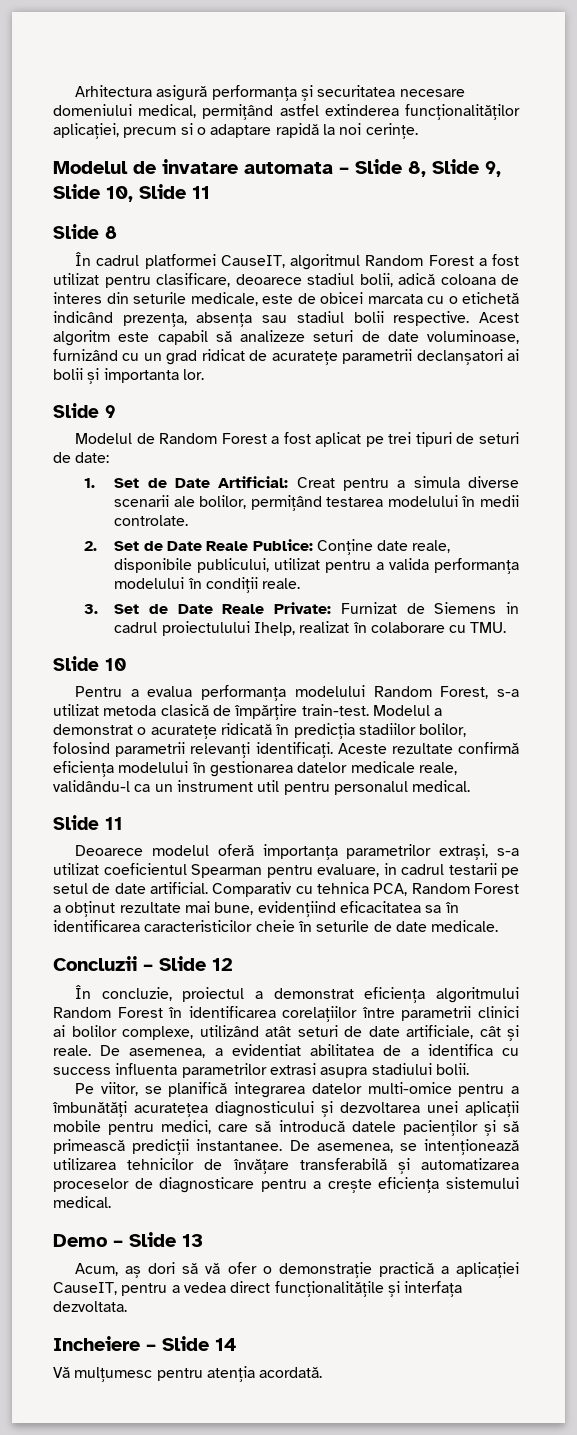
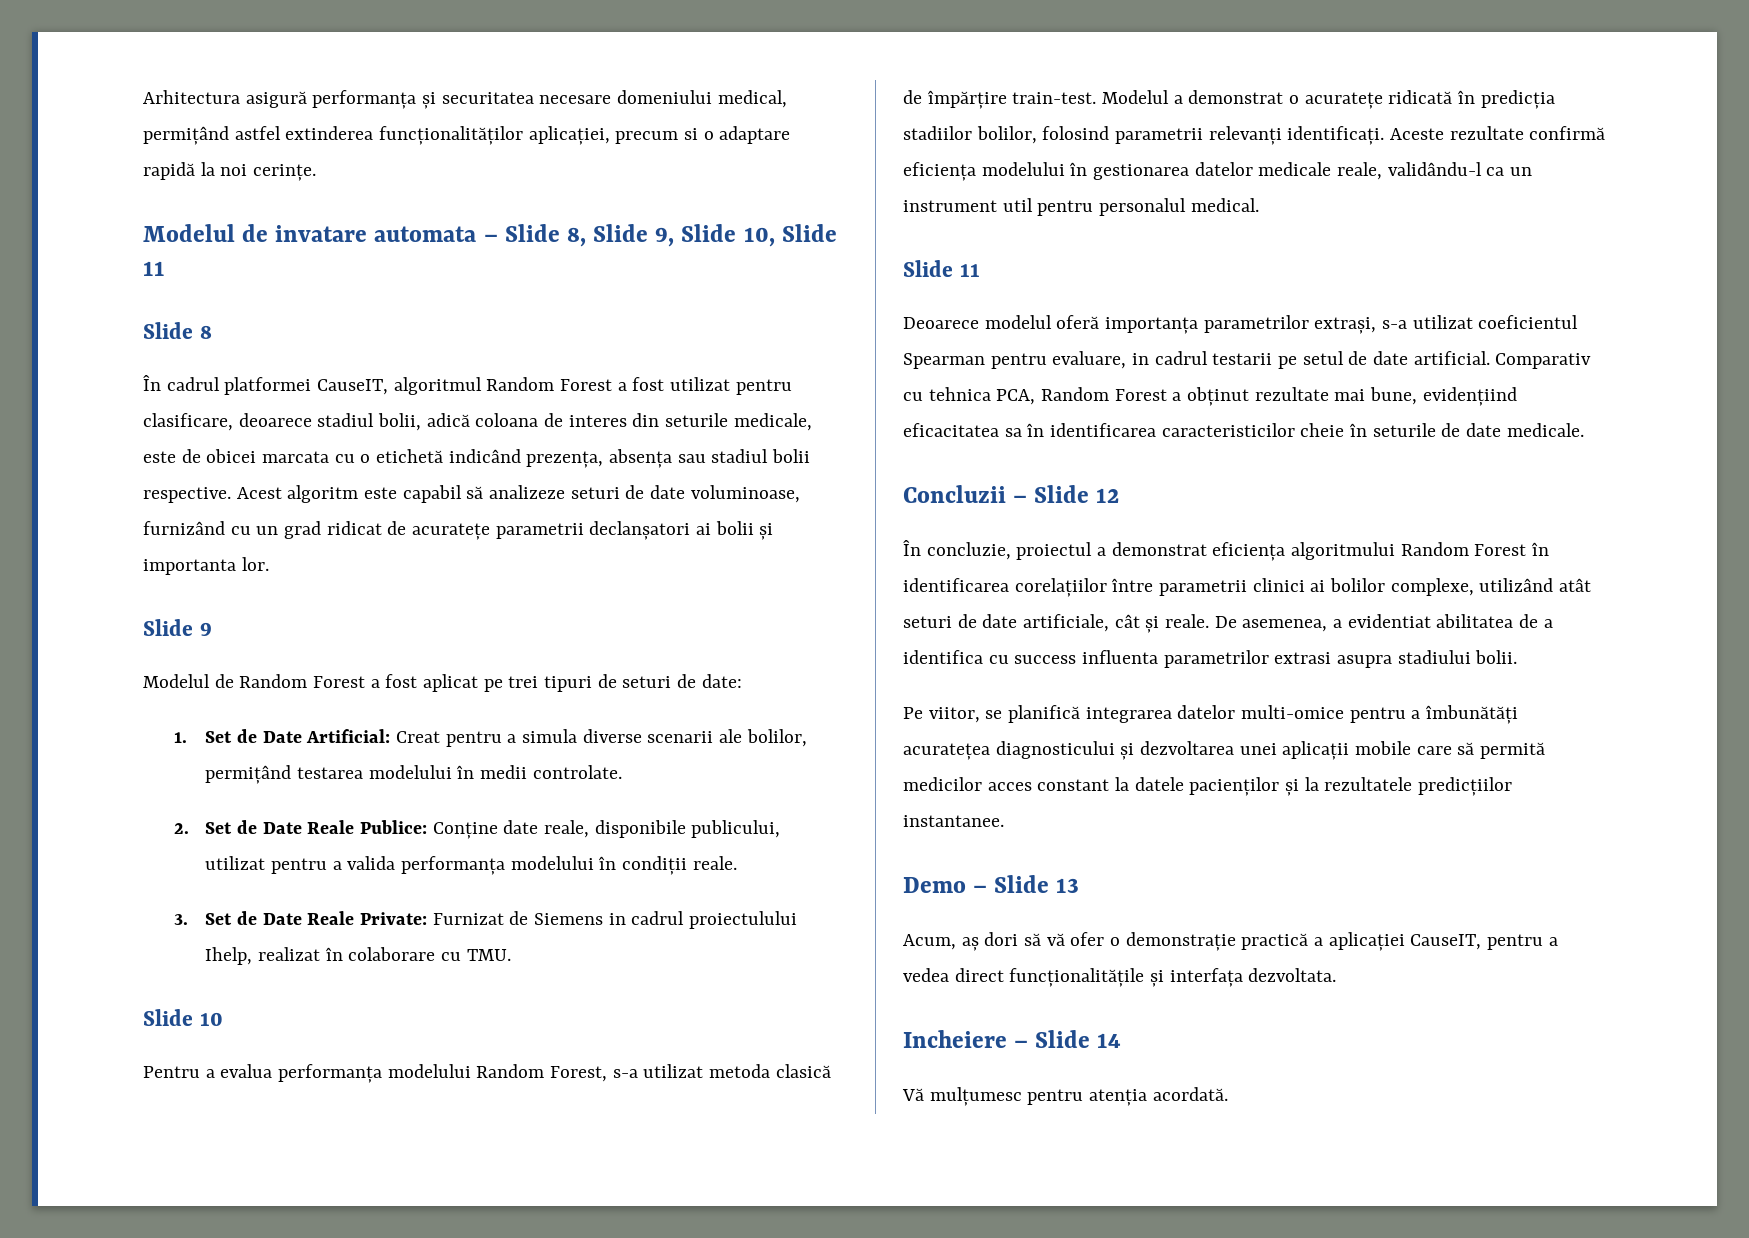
- Pe viitor, se planifică integrarea datelor multi-omice pentru a îmbunătăți acuratețea diagnosticului și dezvoltarea unei aplicații mobile pentru medici, care să introducă datele pacienților și să primească predicții instantanee. De asemenea, se intenționează utilizarea tehnicilor de învățare transferabilă și automatizarea proceselor de diagnosticare pentru a crește eficiența sistemului medical.
+ Pe viitor, se planifică integrarea datelor multi-omice pentru a îmbunătăți acuratețea diagnosticului și dezvoltarea unei aplicații mobile care să permită medicilor acces constant la datele pacienților și la rezultatele predicțiilor instantanee.

